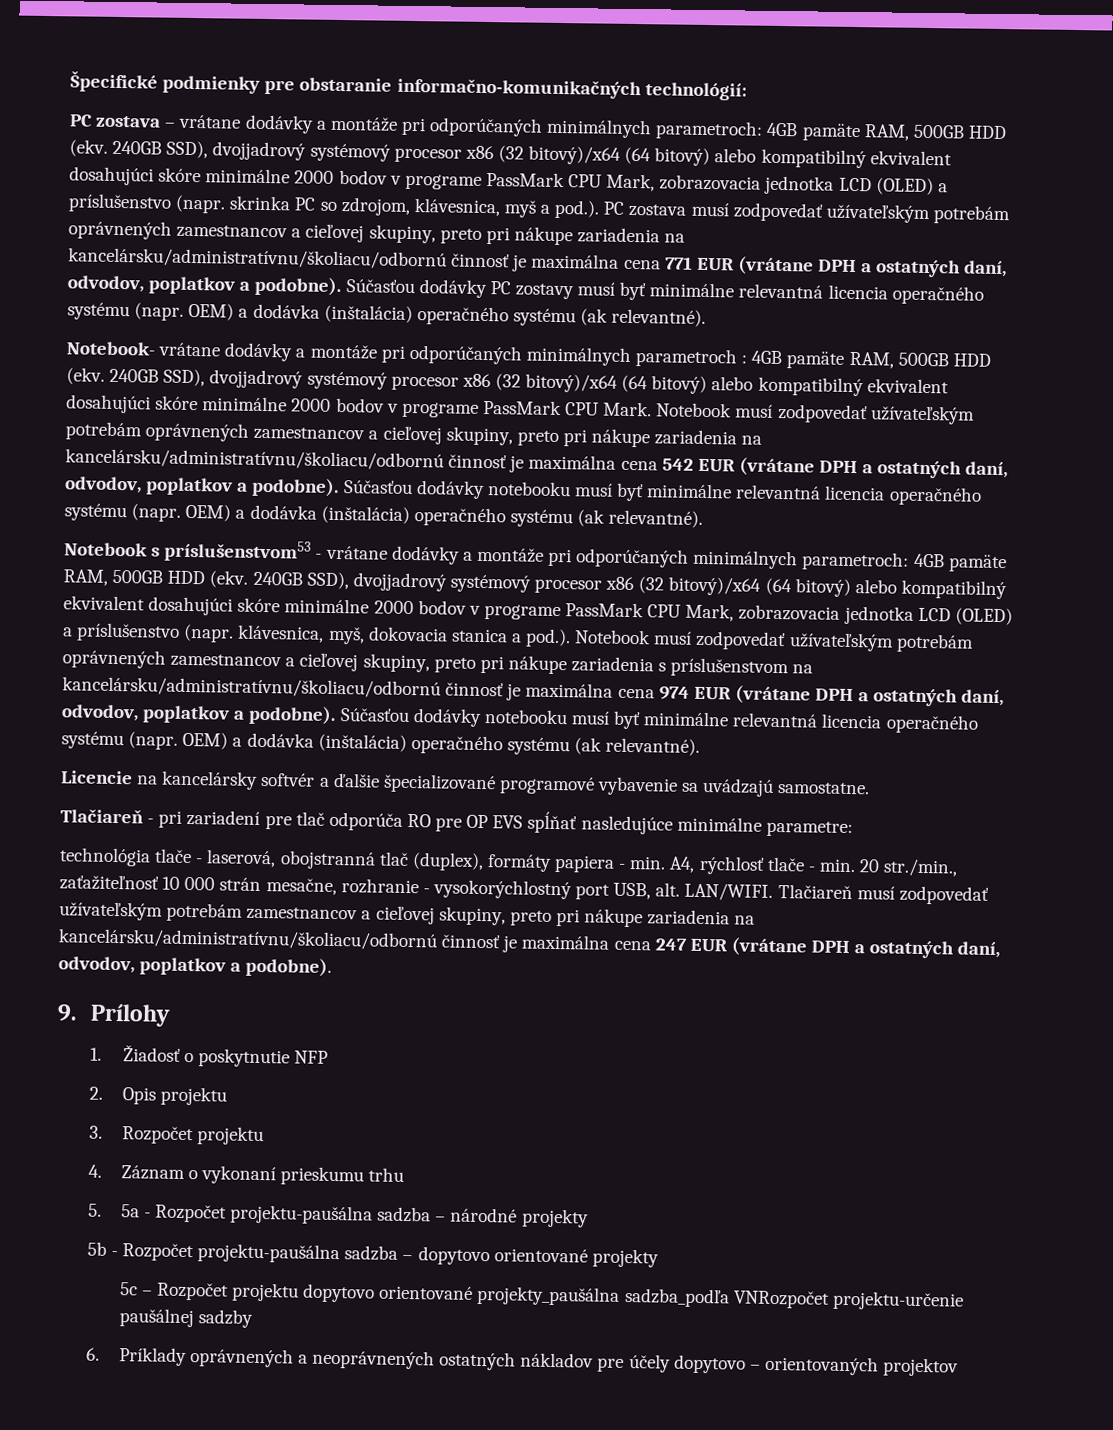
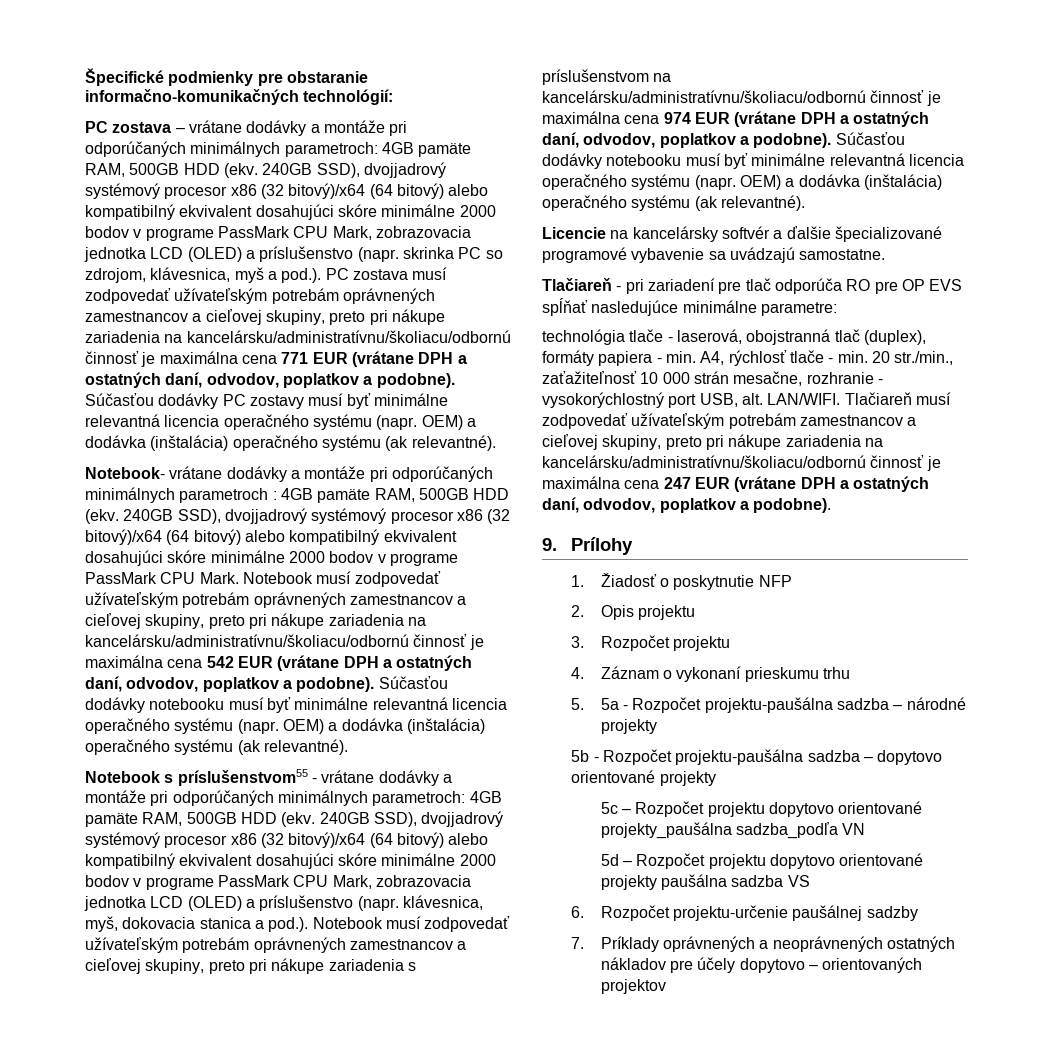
- Notebook s príslušenstvom53 - vrátane dodávky a montáže pri odporúčaných minimálnych parametroch: 4GB pamäte RAM, 500GB HDD (ekv.
+ Notebook s príslušenstvom55 - vrátane dodávky a montáže pri odporúčaných minimálnych parametroch: 4GB pamäte RAM, 500GB HDD (ekv.
- 5c – Rozpočet projektu dopytovo orientované projekty_paušálna sadzba_podľa VNRozpočet projektu-určenie paušálnej sadzby
+ 5c – Rozpočet projektu dopytovo orientované projekty_paušálna sadzba_podľa VN
+ 5d – Rozpočet projektu dopytovo orientované projekty paušálna sadzba VS
+ 6. Rozpočet projektu-určenie paušálnej sadzby
- 6. Príklady oprávnených a neoprávnených ostatných nákladov pre účely dopytovo – orientovaných projektov
+ 7. Príklady oprávnených a neoprávnených ostatných nákladov pre účely dopytovo – orientovaných projektov

